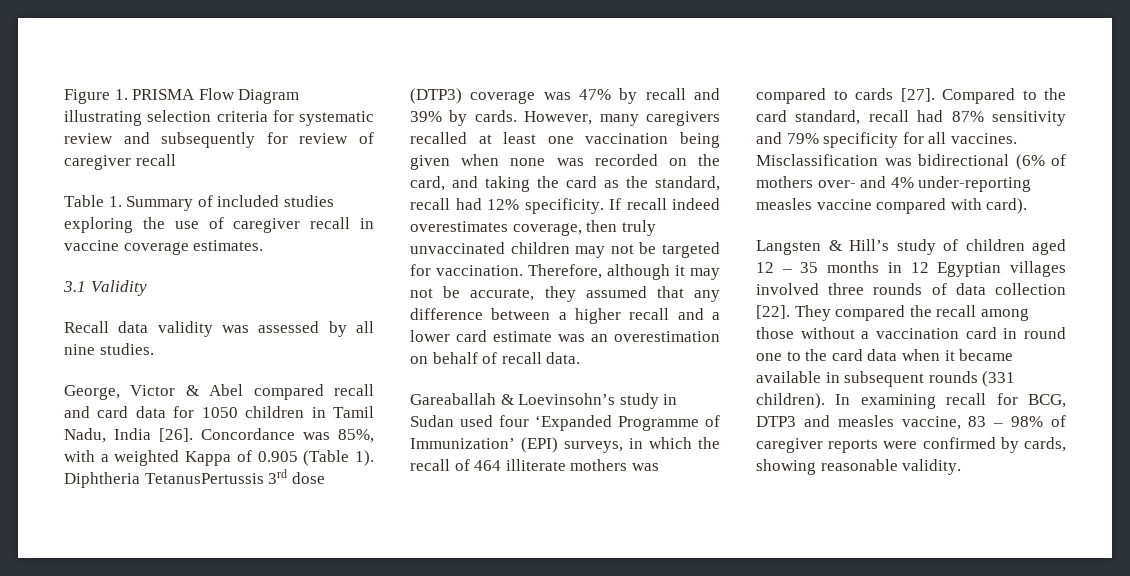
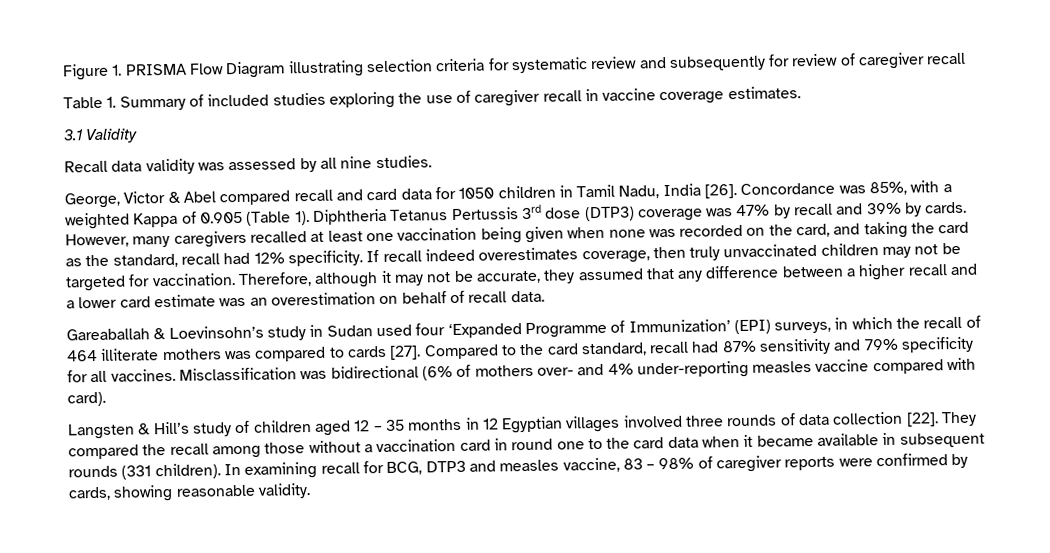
- Diphtheria TetanusPertussis 3rd dose (DTP3) coverage was 47% by recall and 39% by cards.
+ Diphtheria Tetanus Pertussis 3rd dose (DTP3) coverage was 47% by recall and 39% by cards.

